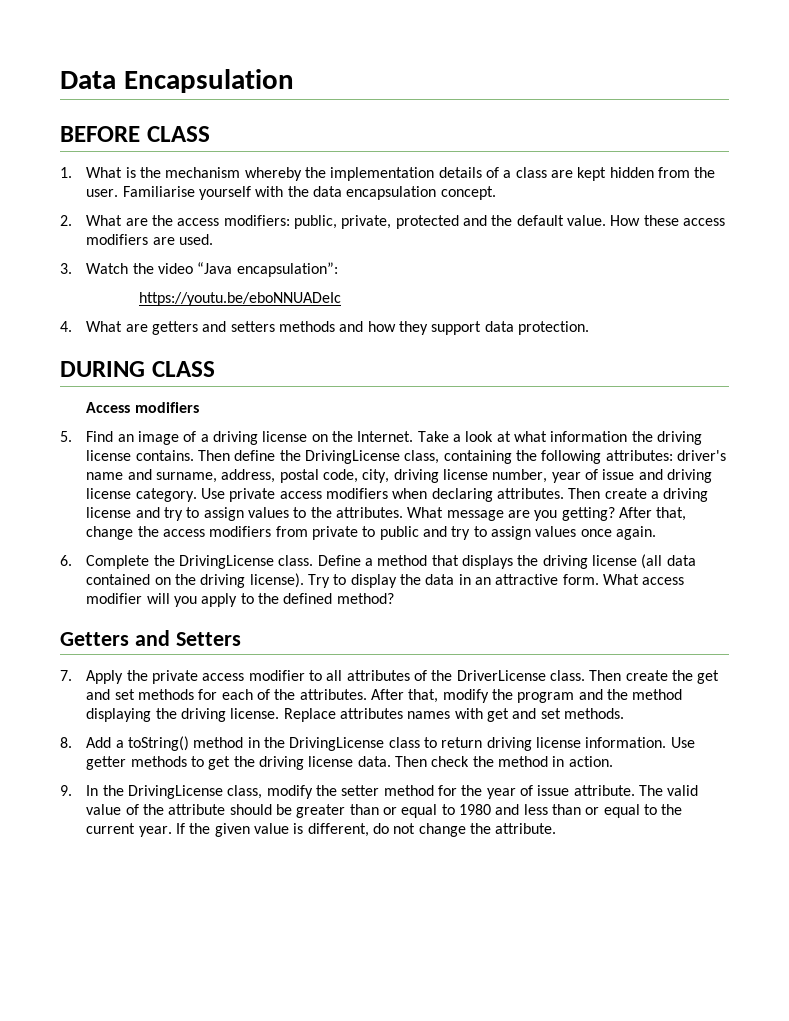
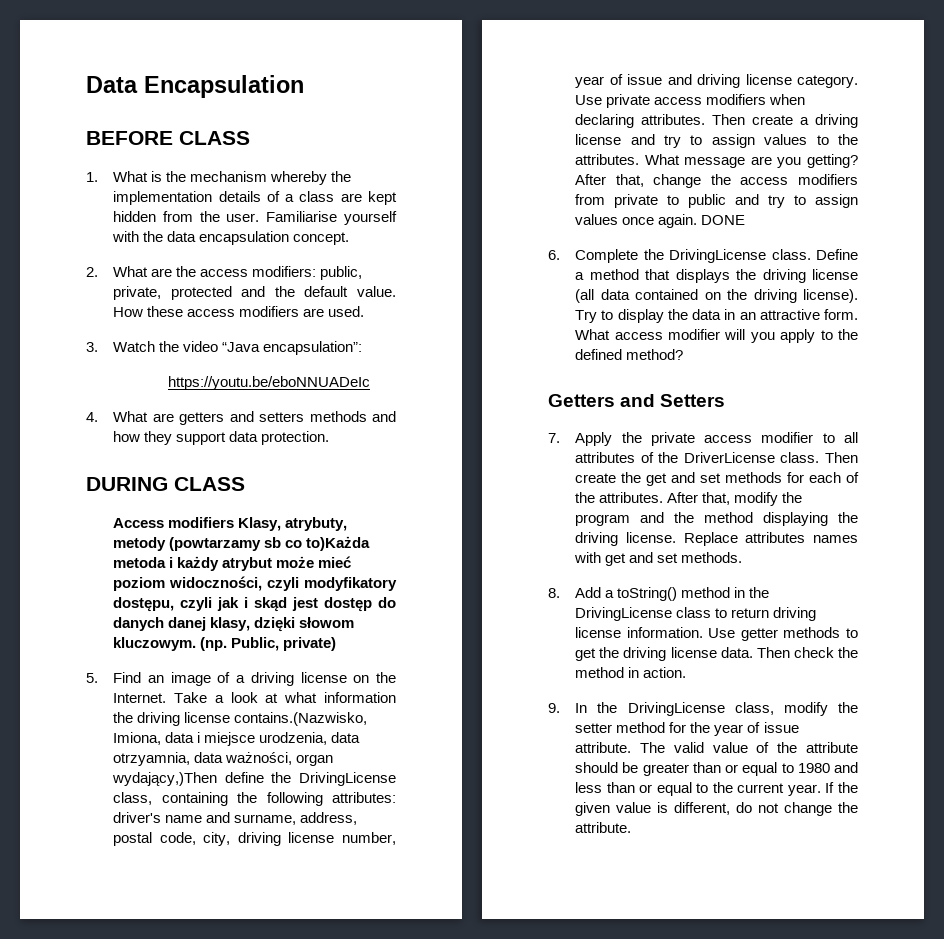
- Access modifiers
+ Access modifiers Klasy, atrybuty, metody (powtarzamy sb co to)Każda metoda i każdy atrybut może mieć poziom widoczności, czyli modyfikatory dostępu, czyli jak i skąd jest dostęp do danych danej klasy, dzięki słowom kluczowym. (np. Public, private)
- Take a look at what information the driving license contains. Then define the DrivingLicense class, containing the following attributes: driver's name and surname, address, postal code, city, driving license number, year of issue and driving license category.
+ Take a look at what information the driving license contains.(Nazwisko, Imiona, data i miejsce urodzenia, data otrzyamnia, data ważności, organ wydający,)Then define the DrivingLicense class, containing the following attributes: driver's name and surname, address, postal code, city, driving license number, year of issue and driving license category.
+ DONE

